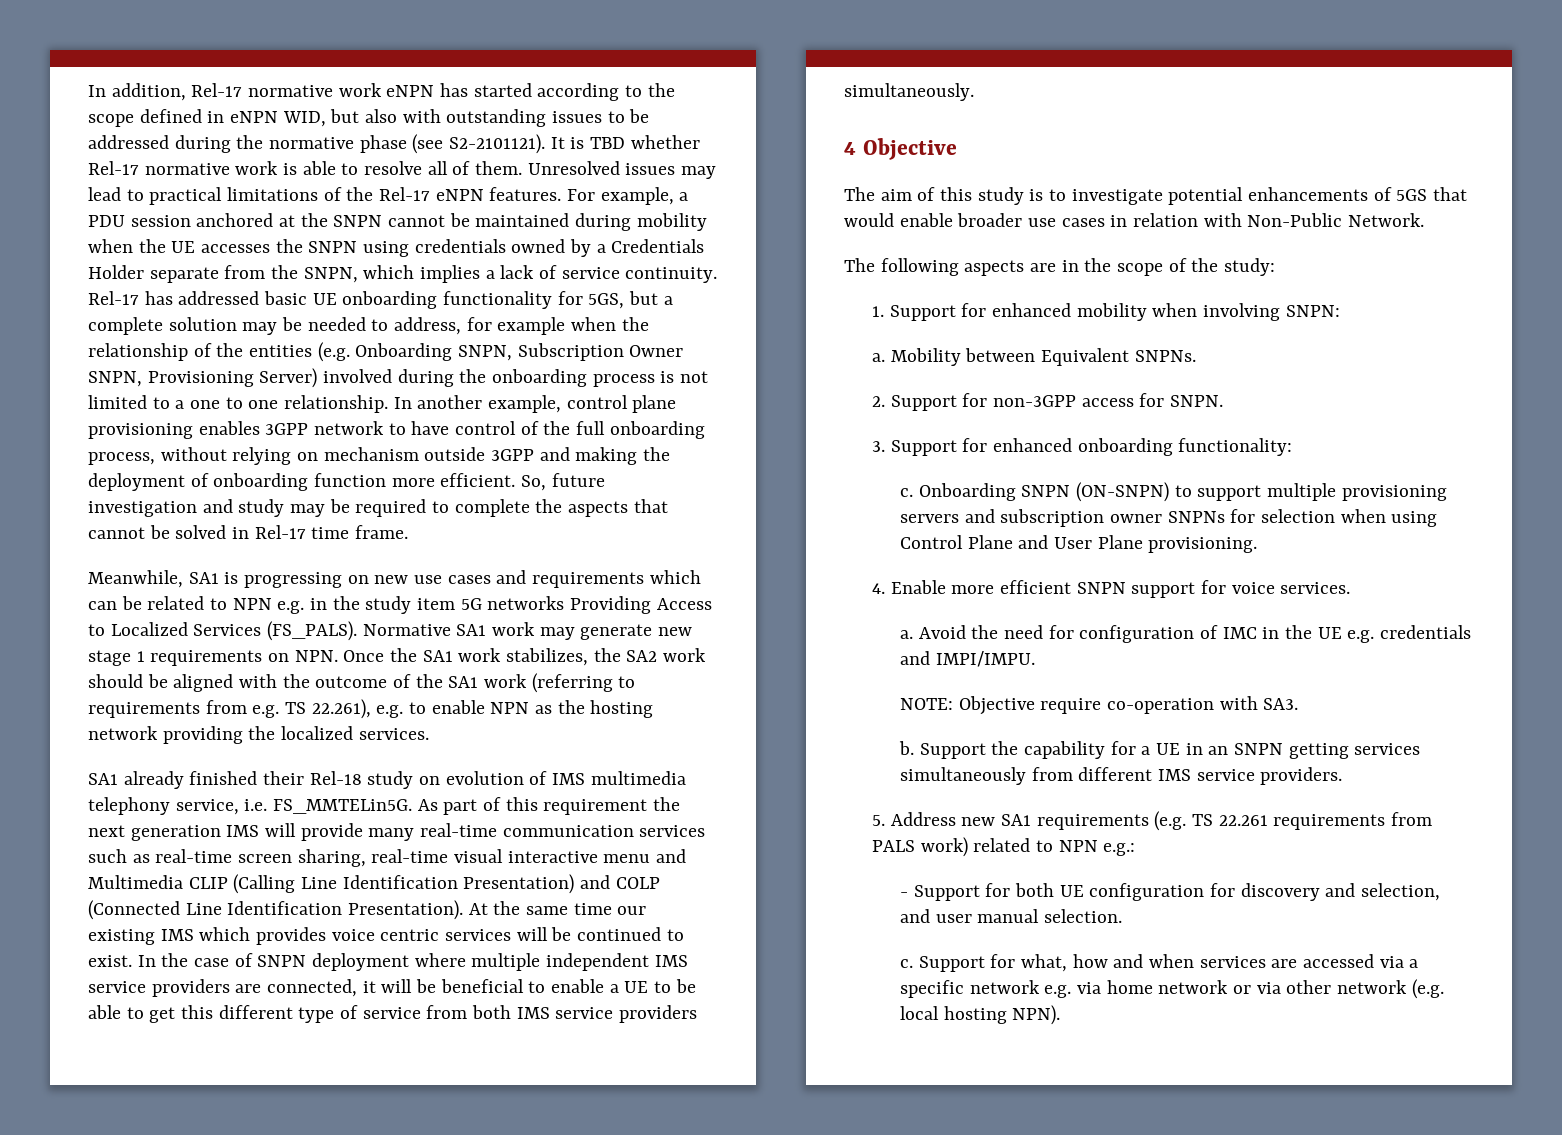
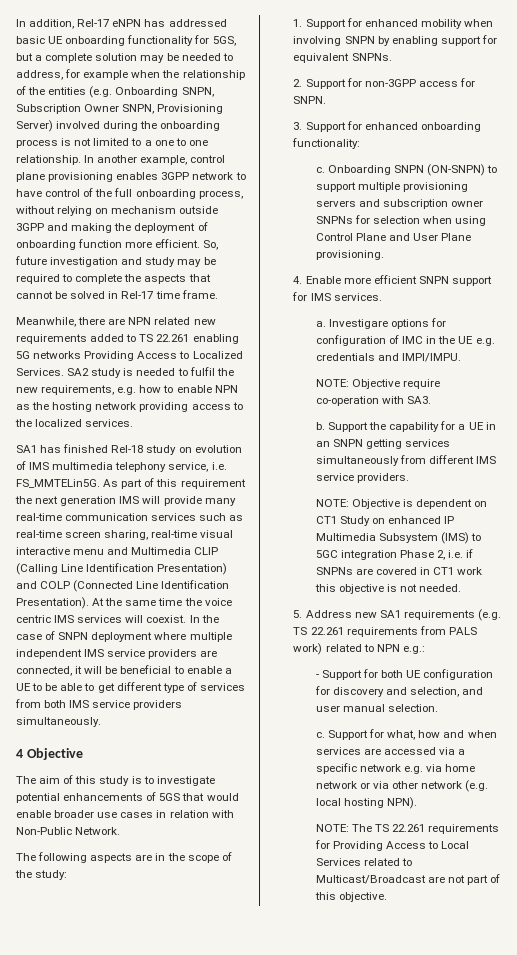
- In addition, Rel-17 normative work eNPN has started according to the scope defined in eNPN WID, but also with outstanding issues to be addressed during the normative phase (see S2-2101121). It is TBD whether Rel-17 normative work is able to resolve all of them. Unresolved issues may lead to practical limitations of the Rel-17 eNPN features. For example, a PDU session anchored at the SNPN cannot be maintained during mobility when the UE accesses the SNPN using credentials owned by a Credentials Holder separate from the SNPN, which implies a lack of service continuity. Rel-17 has addressed basic UE onboarding functionality for 5GS, but a complete solution may be needed to address, for example when the relationship of the entities (e.g. Onboarding SNPN, Subscription Owner SNPN, Provisioning Server) involved during the onboarding process is not limited to a one to one relationship.
+ In addition, Rel-17 eNPN has addressed basic UE onboarding functionality for 5GS, but a complete solution may be needed to address, for example when the relationship of the entities (e.g. Onboarding SNPN, Subscription Owner SNPN, Provisioning Server) involved during the onboarding process is not limited to a one to one relationship.
- Meanwhile, SA1 is progressing on new use cases and requirements which can be related to NPN e.g. in the study item 5G networks Providing Access to Localized Services (FS_PALS). Normative SA1 work may generate new stage 1 requirements on NPN. Once the SA1 work stabilizes, the SA2 work should be aligned with the outcome of the SA1 work (referring to requirements from e.g. TS 22.261), e.g. to enable NPN as the hosting network providing the localized services.
+ Meanwhile, there are NPN related new requirements added to TS 22.261 enabling 5G networks Providing Access to Localized Services. SA2 study is needed to fulfil the new requirements, e.g. how to enable NPN as the hosting network providing access to the localized services.
- SA1 already finished their Rel-18 study on evolution of IMS multimedia telephony service, i.e. FS_MMTELin5G.
+ SA1 has finished Rel-18 study on evolution of IMS multimedia telephony service, i.e. FS_MMTELin5G.
- At the same time our existing IMS which provides voice centric services will be continued to exist.
+ At the same time the voice centric IMS services will coexist.
- In the case of SNPN deployment where multiple independent IMS service providers are connected, it will be beneficial to enable a UE to be able to get this different type of service from both IMS service providers simultaneously.
+ In the case of SNPN deployment where multiple independent IMS service providers are connected, it will be beneficial to enable a UE to be able to get different type of services from both IMS service providers simultaneously.
- 1. Support for enhanced mobility when involving SNPN:
- a. Mobility between Equivalent SNPNs.
+ 1. Support for enhanced mobility when involving SNPN by enabling support for equivalent SNPNs.
- 4. Enable more efficient SNPN support for voice services.
+ 4. Enable more efficient SNPN support for IMS services.
- Avoid the need for configuration of IMC in the UE e.g. credentials and IMPI/IMPU.
+ Investigare options for configuration of IMC in the UE e.g. credentials and IMPI/IMPU.
+ NOTE: Objective is dependent on CT1 Study on enhanced IP Multimedia Subsystem (IMS) to 5GC integration Phase 2, i.e. if SNPNs are covered in CT1 work this objective is not needed.
+ NOTE: The TS 22.261 requirements for Providing Access to Local Services related to Multicast/Broadcast are not part of this objective.

